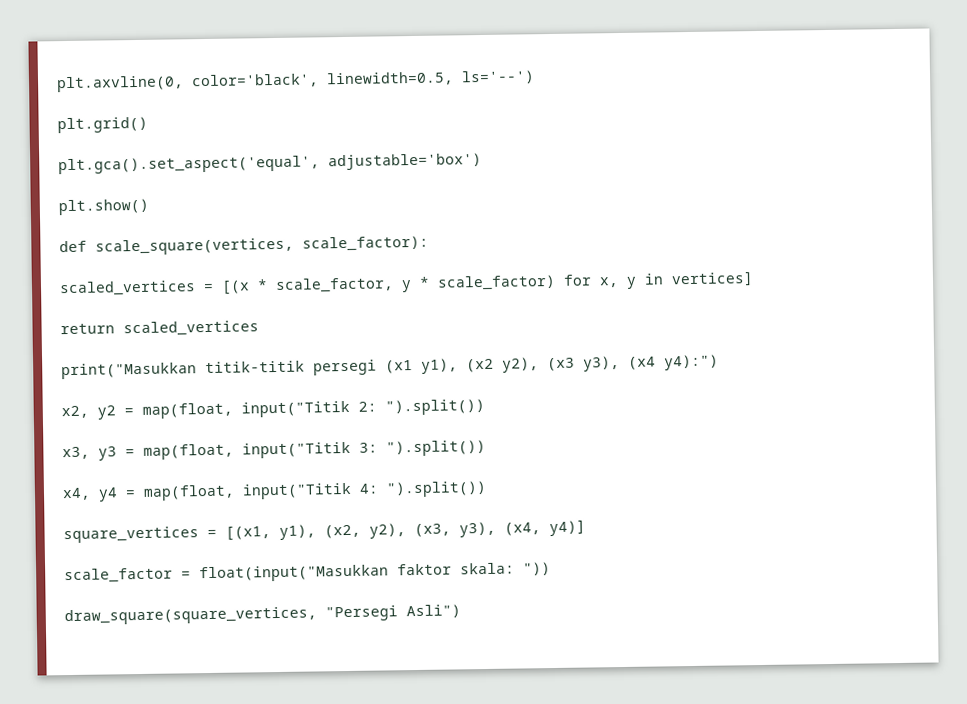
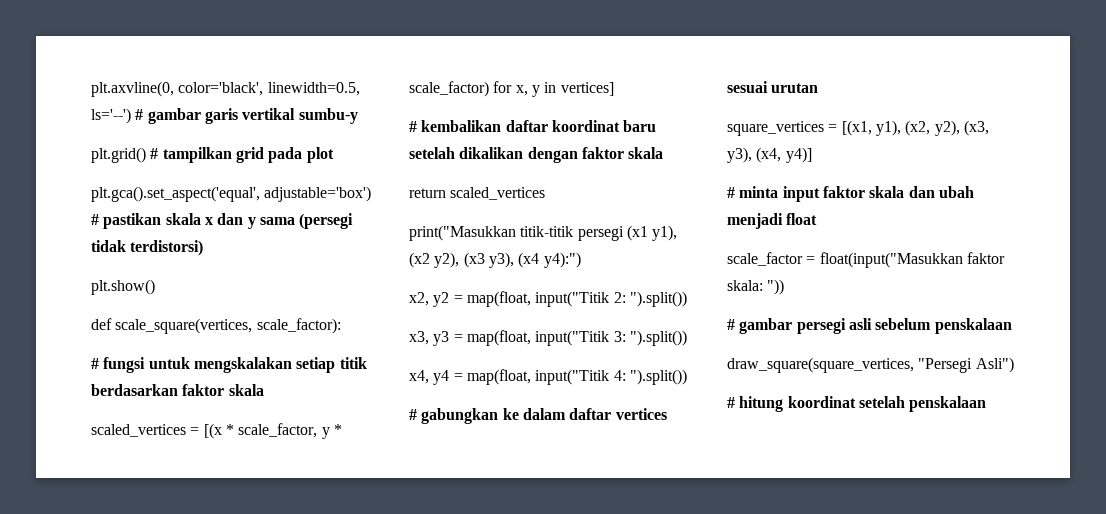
- plt.axvline(0, color='black', linewidth=0.5, ls='--')
- plt.grid()
- plt.gca().set_aspect('equal', adjustable='box')
+ plt.axvline(0, color='black', linewidth=0.5, ls='--') # gambar garis vertikal sumbu-y
+ plt.grid() # tampilkan grid pada plot
+ plt.gca().set_aspect('equal', adjustable='box') # pastikan skala x dan y sama (persegi tidak terdistorsi)
  plt.show()
  def scale_square(vertices, scale_factor):
+ # fungsi untuk mengskalakan setiap titik berdasarkan faktor skala
+ # kembalikan daftar koordinat baru setelah dikalikan dengan faktor skala
+ # gabungkan ke dalam daftar vertices sesuai urutan
+ # minta input faktor skala dan ubah menjadi float
+ # gambar persegi asli sebelum penskalaan
  draw_square(square_vertices, "Persegi Asli")
+ # hitung koordinat setelah penskalaan

